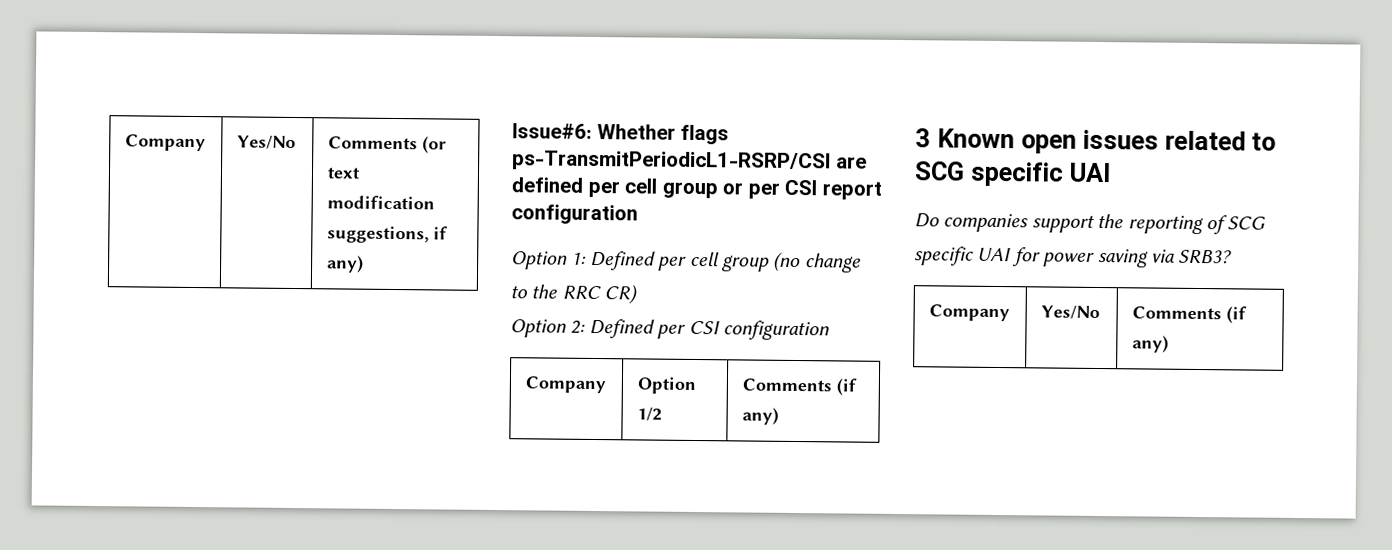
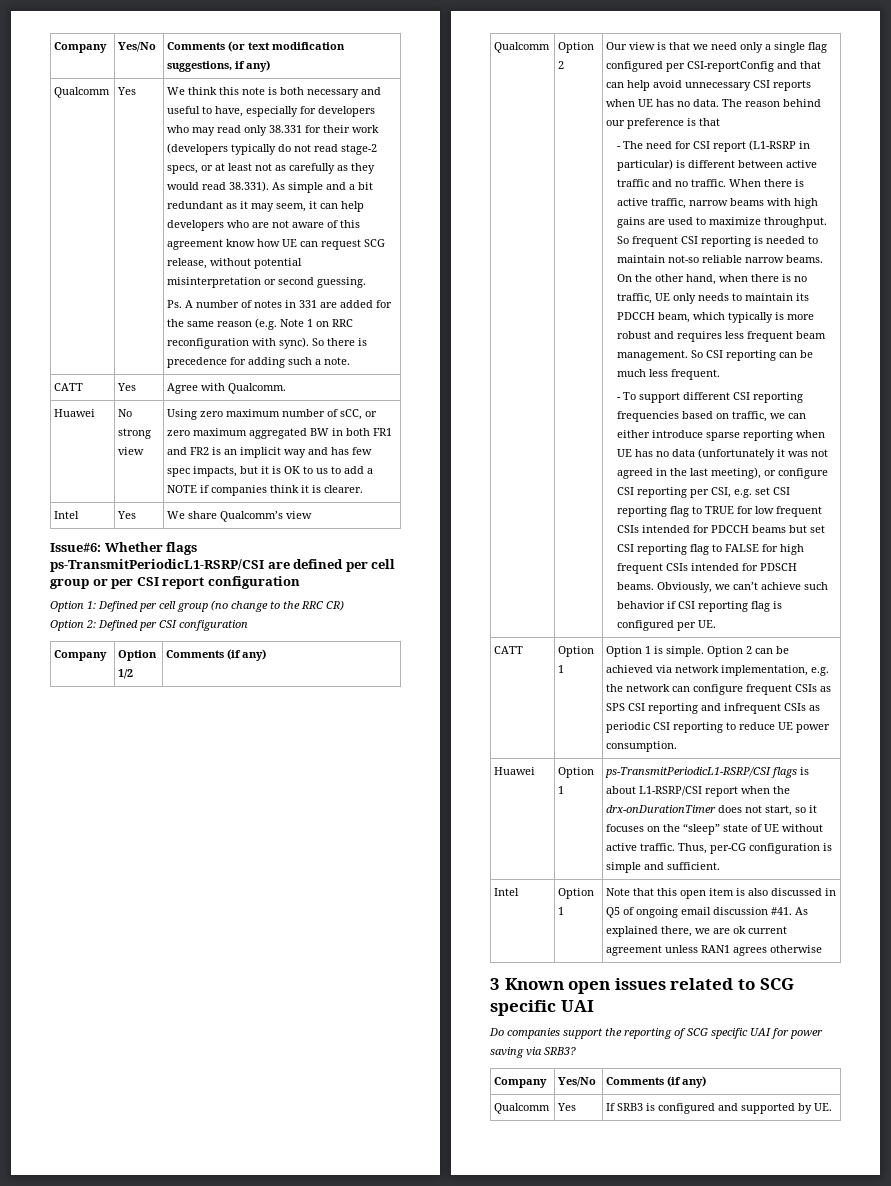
+ Qualcomm | Yes | We think this note is both necessary and useful to have, especially for developers who may read only 38.331 for their work (developers typically do not read stage-2 specs, or at least not as carefully as they would read 38.331). As simple and a bit redundant as it may seem, it can help developers who are not aware of this agreement know how UE can request SCG release, without potential misinterpretation or second guessing.
+ Ps. A number of notes in 331 are added for the same reason (e.g. Note 1 on RRC reconfiguration with sync). So there is precedence for adding such a note.
+ CATT | Yes | Agree with Qualcomm.
+ Huawei | No strong view | Using zero maximum number of sCC, or zero maximum aggregated BW in both FR1 and FR2 is an implicit way and has few spec impacts, but it is OK to us to add a NOTE if companies think it is clearer.
+ Intel | Yes | We share Qualcomm’s view
+ Qualcomm | Option 2 | Our view is that we need only a single flag configured per CSI-reportConfig and that can help avoid unnecessary CSI reports when UE has no data. The reason behind our preference is that
+ - The need for CSI report (L1-RSRP in particular) is different between active traffic and no traffic. When there is active traffic, narrow beams with high gains are used to maximize throughput. So frequent CSI reporting is needed to maintain not-so reliable narrow beams. On the other hand, when there is no traffic, UE only needs to maintain its PDCCH beam, which typically is more robust and requires less frequent beam management. So CSI reporting can be much less frequent.
+ - To support different CSI reporting frequencies based on traffic, we can either introduce sparse reporting when UE has no data (unfortunately it was not agreed in the last meeting), or configure CSI reporting per CSI, e.g. set CSI reporting flag to TRUE for low frequent CSIs intended for PDCCH beams but set CSI reporting flag to FALSE for high frequent CSIs intended for PDSCH beams. Obviously, we can’t achieve such behavior if CSI reporting flag is configured per UE.
+ CATT | Option 1 | Option 1 is simple. Option 2 can be achieved via network implementation, e.g. the network can configure frequent CSIs as SPS CSI reporting and infrequent CSIs as periodic CSI reporting to reduce UE power consumption.
+ Huawei | Option 1 | ps-TransmitPeriodicL1-RSRP/CSI flags is about L1-RSRP/CSI report when the drx-onDurationTimer does not start, so it focuses on the “sleep” state of UE without active traffic. Thus, per-CG configuration is simple and sufficient.
+ Intel | Option 1 | Note that this open item is also discussed in Q5 of ongoing email discussion #41. As explained there, we are ok current agreement unless RAN1 agrees otherwise
+ Qualcomm | Yes | If SRB3 is configured and supported by UE.

